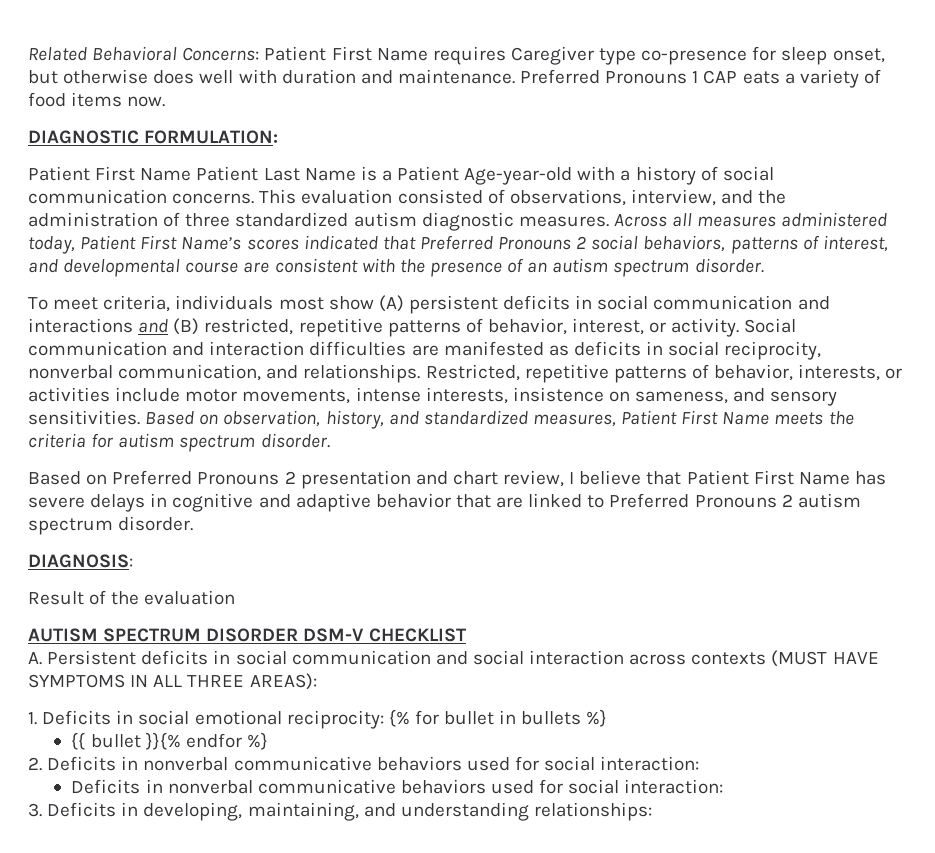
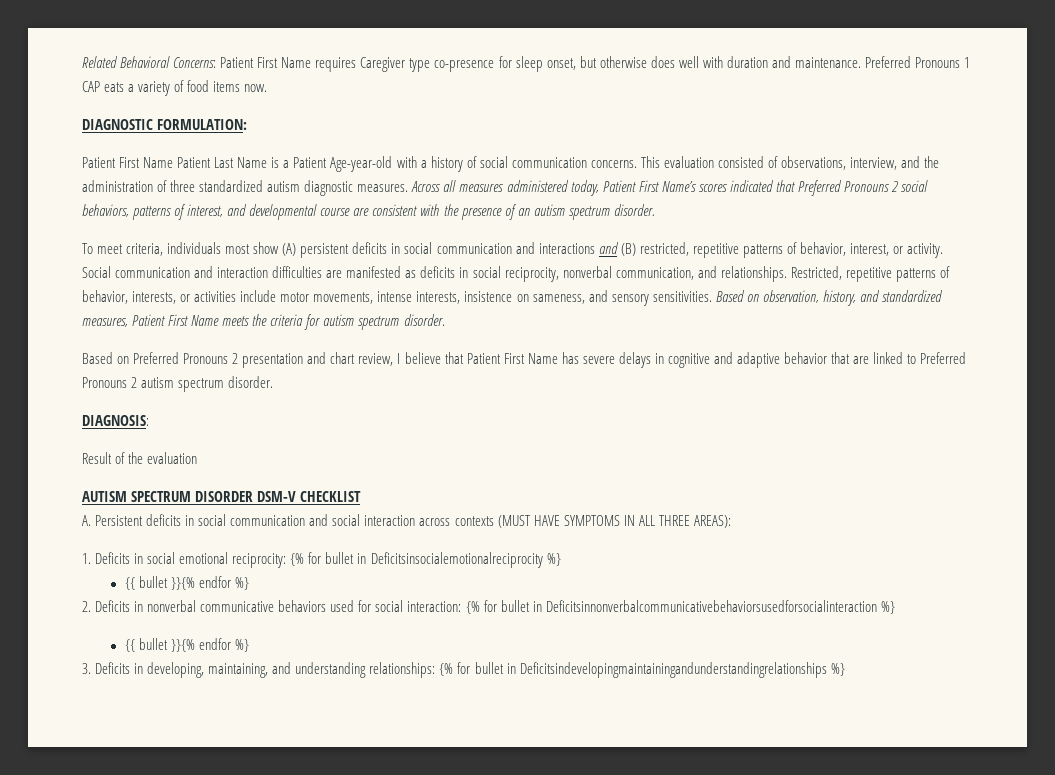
- 1. Deficits in social emotional reciprocity: {% for bullet in bullets %}
+ 1. Deficits in social emotional reciprocity: {% for bullet in Deficitsinsocialemotionalreciprocity %}
- 2. Deficits in nonverbal communicative behaviors used for social interaction:
- Deficits in nonverbal communicative behaviors used for social interaction:
+ 2. Deficits in nonverbal communicative behaviors used for social interaction: {% for bullet in Deficitsinnonverbalcommunicativebehaviorsusedforsocialinteraction %}
+ {{ bullet }}{% endfor %}
- 3. Deficits in developing, maintaining, and understanding relationships:
+ 3. Deficits in developing, maintaining, and understanding relationships: {% for bullet in Deficitsindevelopingmaintainingandunderstandingrelationships %}

